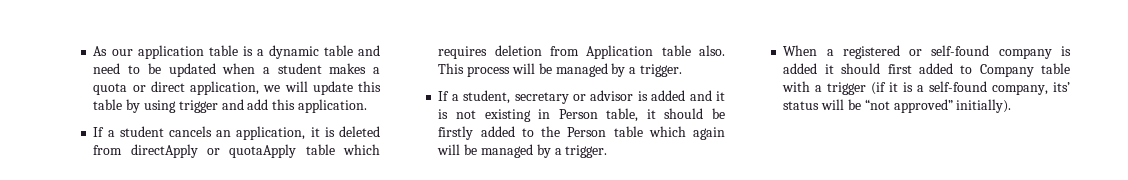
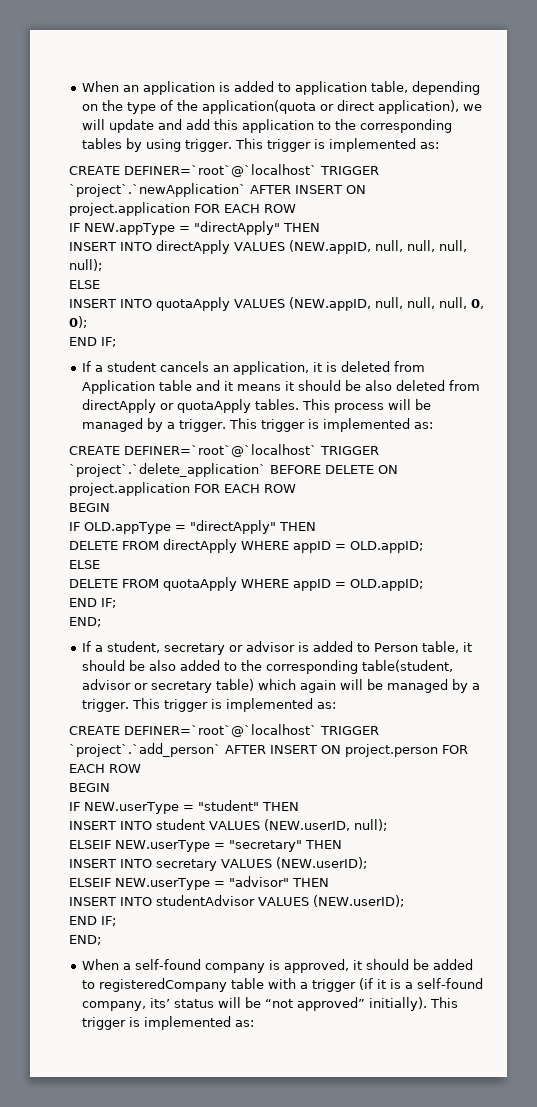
- As our application table is a dynamic table and need to be updated when a student makes a quota or direct application, we will update this table by using trigger and add this application.
+ When an application is added to application table, depending on the type of the application(quota or direct application), we will update and add this application to the corresponding tables by using trigger. This trigger is implemented as:
+ CREATE DEFINER=`root`@`localhost` TRIGGER `project`.`newApplication` AFTER INSERT ON project.application FOR EACH ROW
+ IF NEW.appType = "directApply" THEN
+ INSERT INTO directApply VALUES (NEW.appID, null, null, null, null);
+ ELSE
+ INSERT INTO quotaApply VALUES (NEW.appID, null, null, null, 0, 0);
+ END IF;
- If a student cancels an application, it is deleted from directApply or quotaApply table which requires deletion from Application table also.
+ If a student cancels an application, it is deleted from Application table and it means it should be also deleted from directApply or quotaApply tables.
- This process will be managed by a trigger.
+ This process will be managed by a trigger. This trigger is implemented as:
+ CREATE DEFINER=`root`@`localhost` TRIGGER `project`.`delete_application` BEFORE DELETE ON project.application FOR EACH ROW
+ BEGIN
+ IF OLD.appType = "directApply" THEN
+ DELETE FROM directApply WHERE appID = OLD.appID;
+ ELSE
+ DELETE FROM quotaApply WHERE appID = OLD.appID;
+ END IF;
+ END;
- If a student, secretary or advisor is added and it is not existing in Person table, it should be firstly added to the Person table which again will be managed by a trigger.
+ If a student, secretary or advisor is added to Person table, it should be also added to the corresponding table(student, advisor or secretary table) which again will be managed by a trigger. This trigger is implemented as:
+ CREATE DEFINER=`root`@`localhost` TRIGGER `project`.`add_person` AFTER INSERT ON project.person FOR EACH ROW
+ BEGIN
+ IF NEW.userType = "student" THEN
+ INSERT INTO student VALUES (NEW.userID, null);
+ ELSEIF NEW.userType = "secretary" THEN
+ INSERT INTO secretary VALUES (NEW.userID);
+ ELSEIF NEW.userType = "advisor" THEN
+ INSERT INTO studentAdvisor VALUES (NEW.userID);
+ END IF;
+ END;
- When a registered or self-found company is added it should first added to Company table with a trigger (if it is a self-found company, its’ status will be “not approved” initially).
+ When a self-found company is approved, it should be added to registeredCompany table with a trigger (if it is a self-found company, its’ status will be “not approved” initially). This trigger is implemented as:

